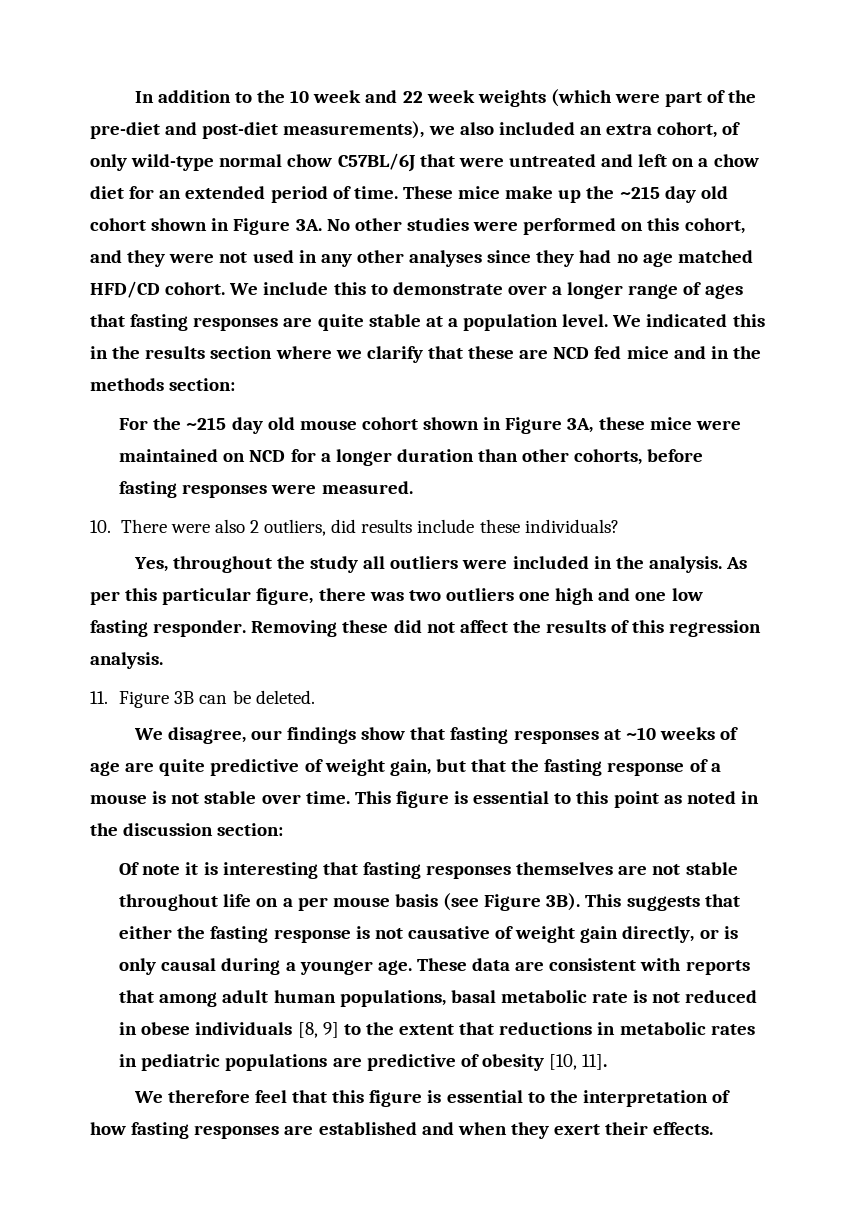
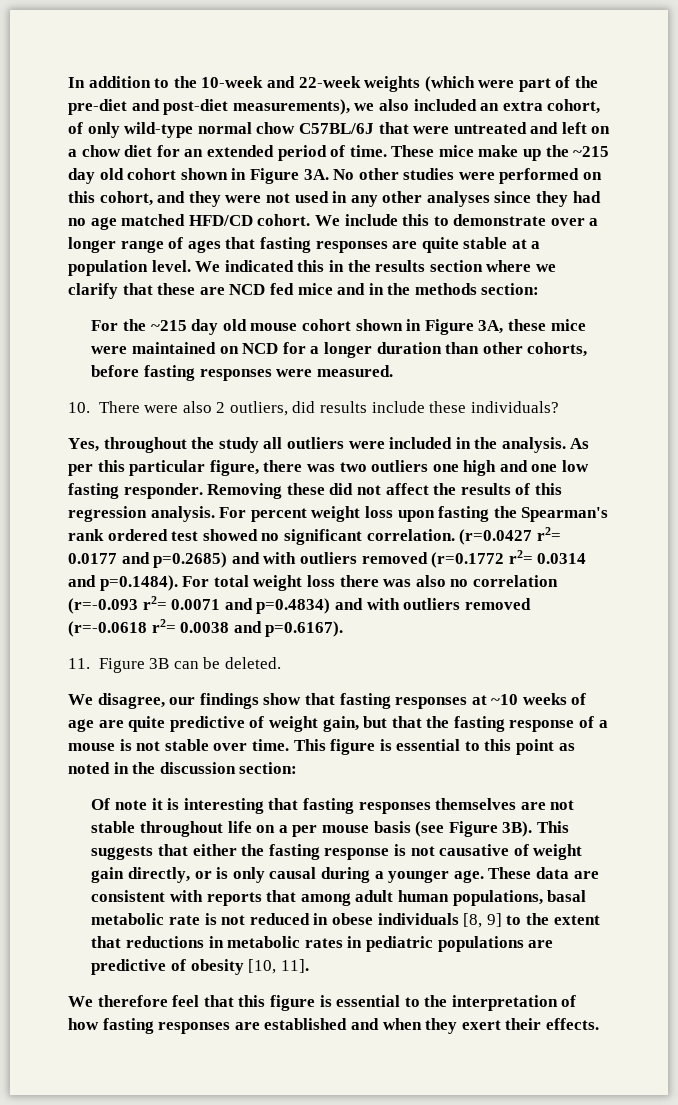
- In addition to the 10 week and 22 week weights (which were part of the pre-diet and post-diet measurements), we also included an extra cohort, of only wild-type normal chow C57BL/6J that were untreated and left on a chow diet for an extended period of time.
+ In addition to the 10-week and 22-week weights (which were part of the pre-diet and post-diet measurements), we also included an extra cohort, of only wild-type normal chow C57BL/6J that were untreated and left on a chow diet for an extended period of time.
+ For percent weight loss upon fasting the Spearman's rank ordered test showed no significant correlation. (r=0.0427 r2= 0.0177 and p=0.2685) and with outliers removed (r=0.1772 r2= 0.0314 and p=0.1484). For total weight loss there was also no correlation (r=-0.093 r2= 0.0071 and p=0.4834) and with outliers removed (r=-0.0618 r2= 0.0038 and p=0.6167).

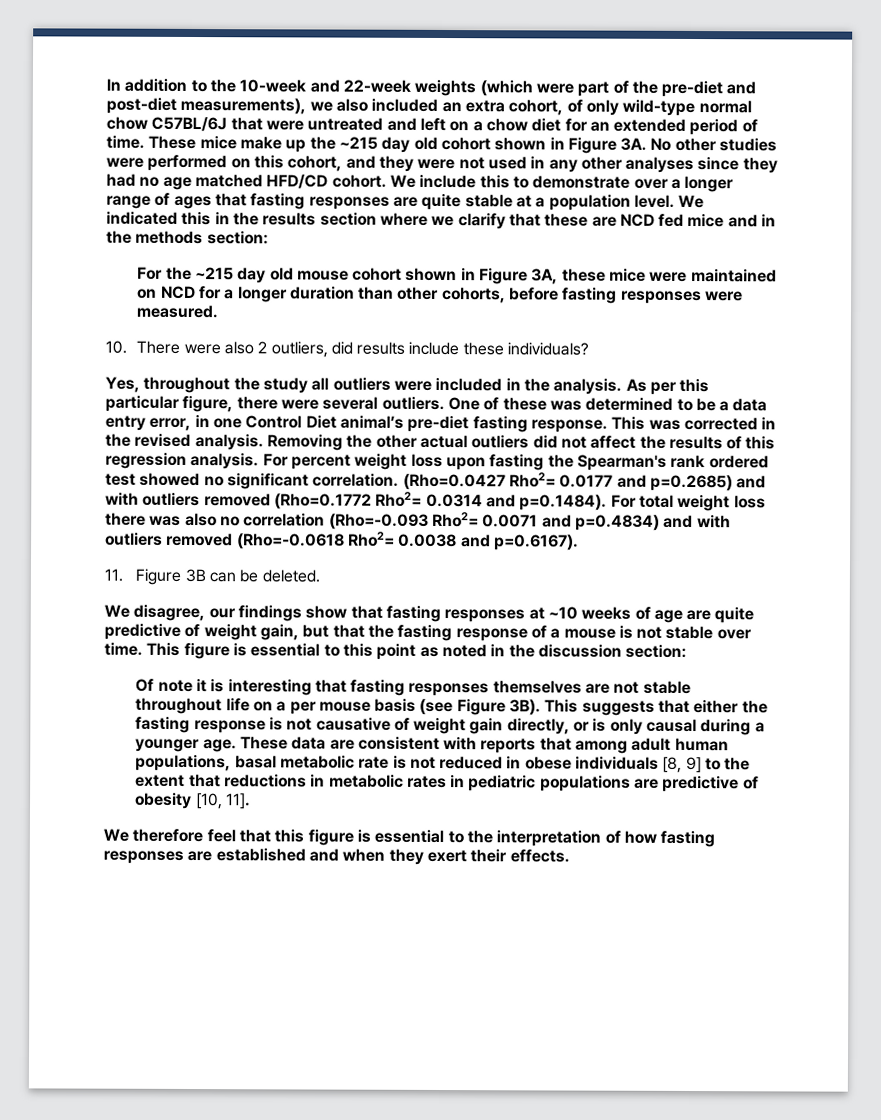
- As per this particular figure, there was two outliers one high and one low fasting responder. Removing these did not affect the results of this regression analysis.
+ As per this particular figure, there were several outliers. One of these was determined to be a data entry error, in one Control Diet animal’s pre-diet fasting response. This was corrected in the revised analysis. Removing the other actual outliers did not affect the results of this regression analysis.
- (r=0.0427 r2= 0.0177 and p=0.2685) and with outliers removed (r=0.1772 r2= 0.0314 and p=0.1484). For total weight loss there was also no correlation (r=-0.093 r2= 0.0071 and p=0.4834) and with outliers removed (r=-0.0618 r2= 0.0038 and p=0.6167).
+ (Rho=0.0427 Rho2= 0.0177 and p=0.2685) and with outliers removed (Rho=0.1772 Rho2= 0.0314 and p=0.1484). For total weight loss there was also no correlation (Rho=-0.093 Rho2= 0.0071 and p=0.4834) and with outliers removed (Rho=-0.0618 Rho2= 0.0038 and p=0.6167).

